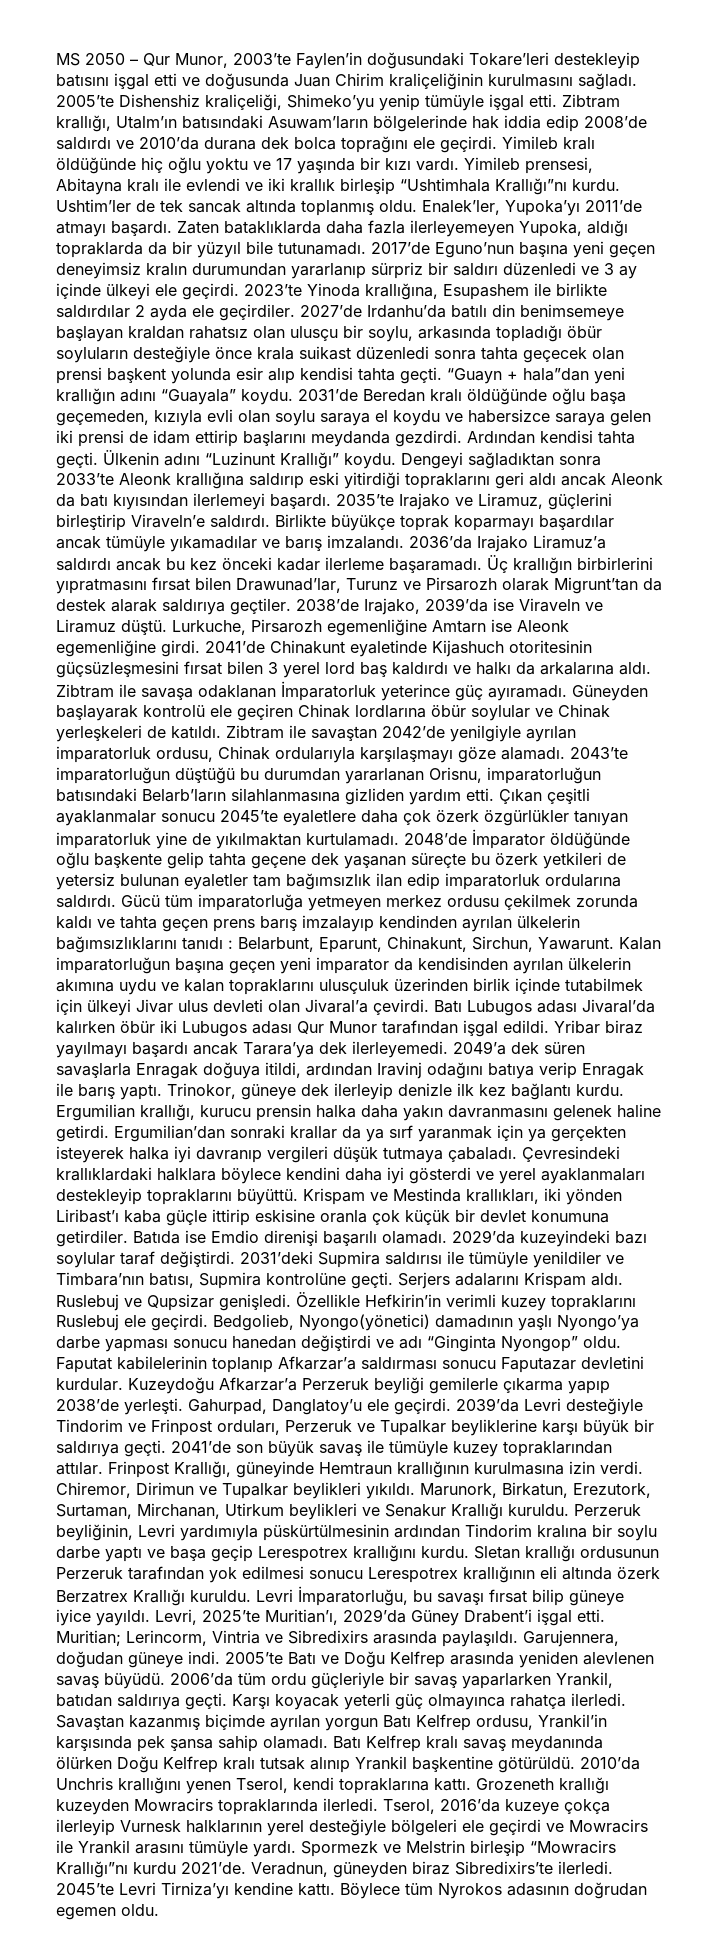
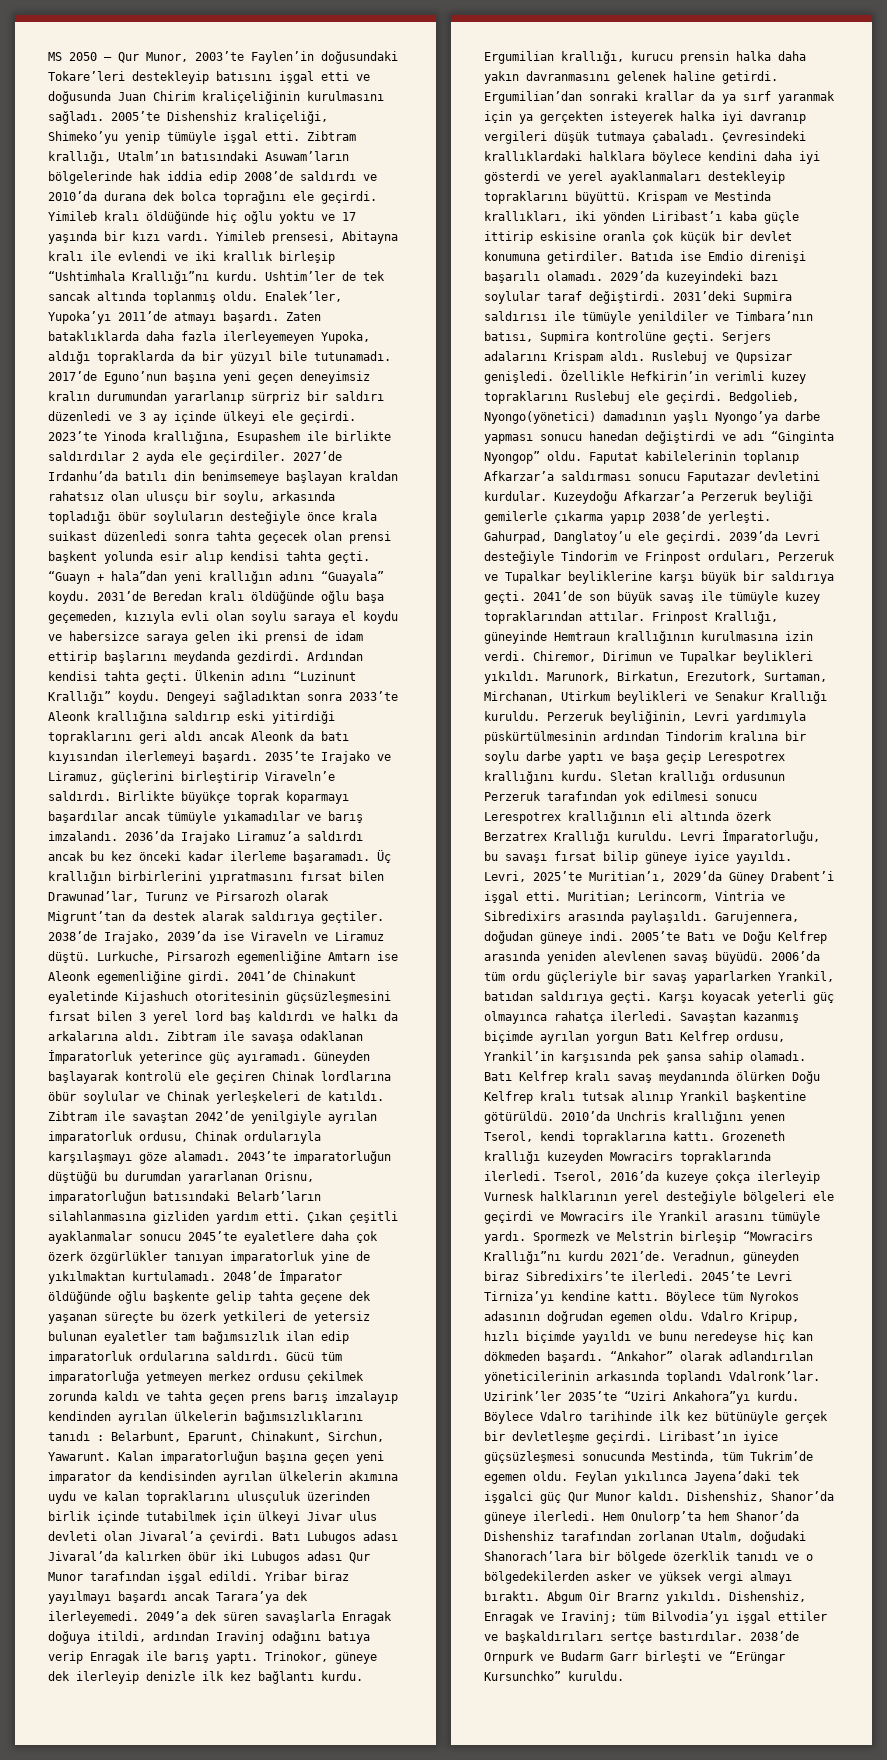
+ Vdalro Kripup, hızlı biçimde yayıldı ve bunu neredeyse hiç kan dökmeden başardı. “Ankahor” olarak adlandırılan yöneticilerinin arkasında toplandı Vdalronk’lar. Uzirink’ler 2035’te “Uziri Ankahora”yı kurdu. Böylece Vdalro tarihinde ilk kez bütünüyle gerçek bir devletleşme geçirdi. Liribast’ın iyice güçsüzleşmesi sonucunda Mestinda, tüm Tukrim’de egemen oldu. Feylan yıkılınca Jayena’daki tek işgalci güç Qur Munor kaldı. Dishenshiz, Shanor’da güneye ilerledi. Hem Onulorp’ta hem Shanor’da Dishenshiz tarafından zorlanan Utalm, doğudaki Shanorach’lara bir bölgede özerklik tanıdı ve o bölgedekilerden asker ve yüksek vergi almayı bıraktı. Abgum Oir Brarnz yıkıldı. Dishenshiz, Enragak ve Iravinj; tüm Bilvodia’yı işgal ettiler ve başkaldırıları sertçe bastırdılar. 2038’de Ornpurk ve Budarm Garr birleşti ve “Erüngar Kursunchko” kuruldu.

